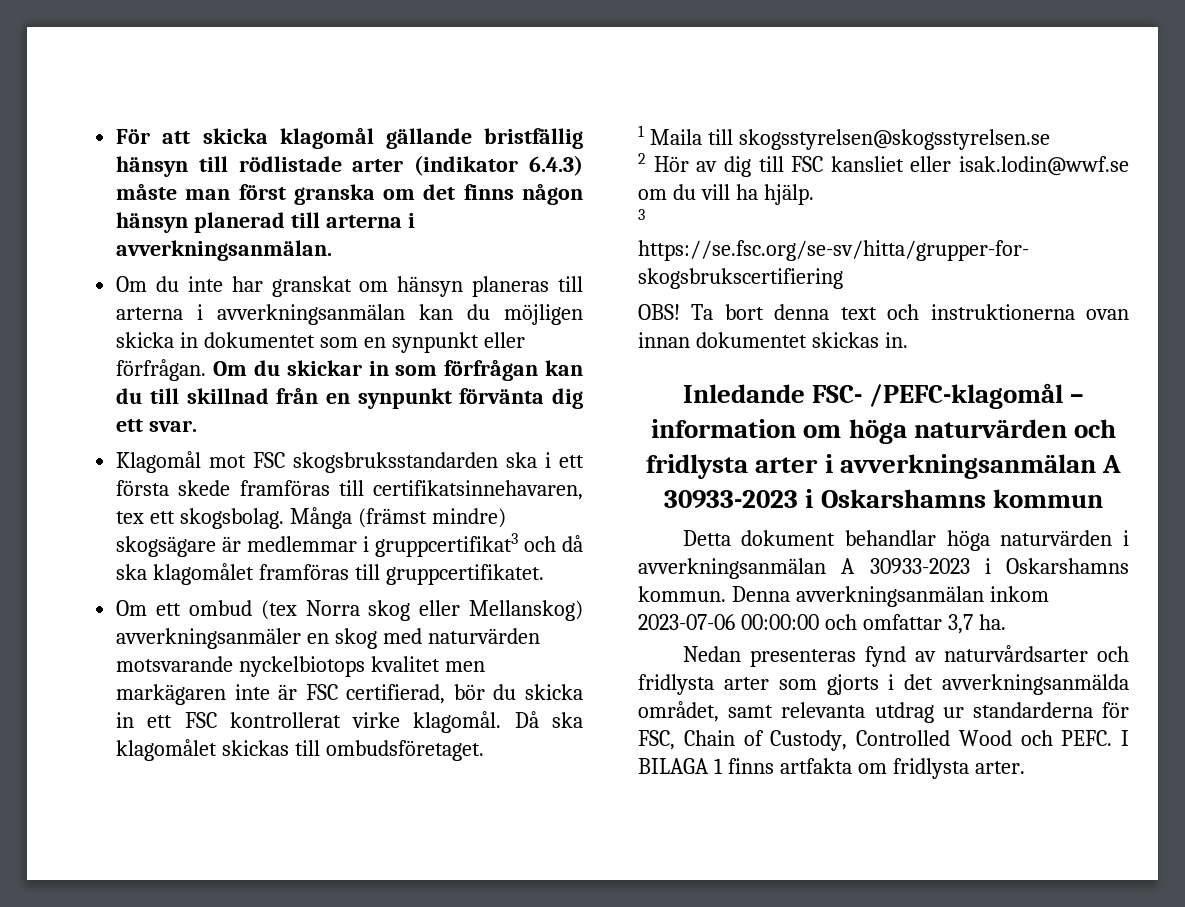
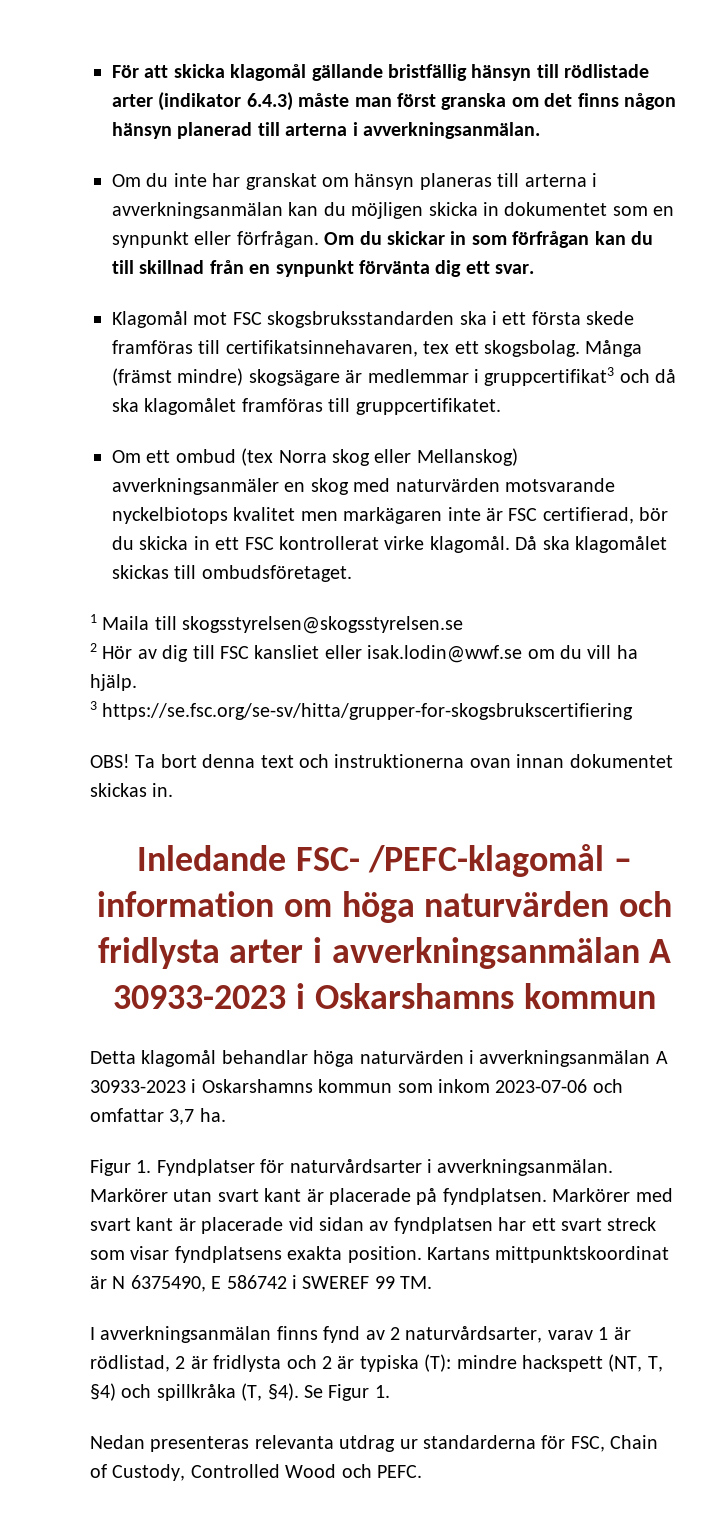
- Detta dokument behandlar höga naturvärden i avverkningsanmälan A 30933-2023 i Oskarshamns kommun. Denna avverkningsanmälan inkom 2023-07-06 00:00:00 och omfattar 3,7 ha.
+ Detta klagomål behandlar höga naturvärden i avverkningsanmälan A 30933-2023 i Oskarshamns kommun som inkom 2023-07-06 och omfattar 3,7 ha.
- Nedan presenteras fynd av naturvårdsarter och fridlysta arter som gjorts i det avverkningsanmälda området, samt relevanta utdrag ur standarderna för FSC, Chain of Custody, Controlled Wood och PEFC. I BILAGA 1 finns artfakta om fridlysta arter.
+ Figur 1. Fyndplatser för naturvårdsarter i avverkningsanmälan. Markörer utan svart kant är placerade på fyndplatsen. Markörer med svart kant är placerade vid sidan av fyndplatsen har ett svart streck som visar fyndplatsens exakta position. Kartans mittpunktskoordinat är N 6375490, E 586742 i SWEREF 99 TM.
+ I avverkningsanmälan finns fynd av 2 naturvårdsarter, varav 1 är rödlistad, 2 är fridlysta och 2 är typiska (T): mindre hackspett (NT, T, §4) och spillkråka (T, §4). Se Figur 1.
+ Nedan presenteras relevanta utdrag ur standarderna för FSC, Chain of Custody, Controlled Wood och PEFC.

